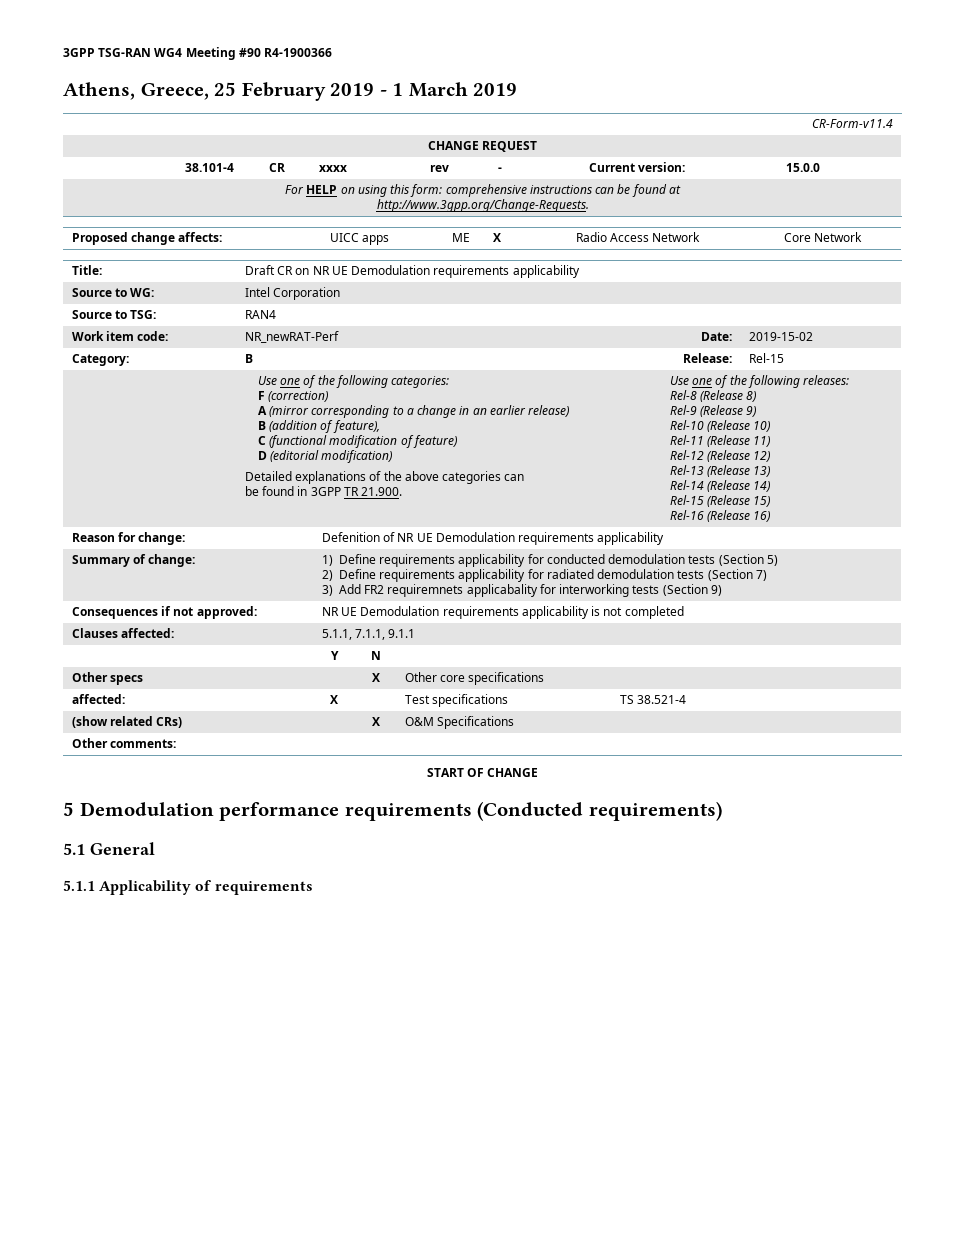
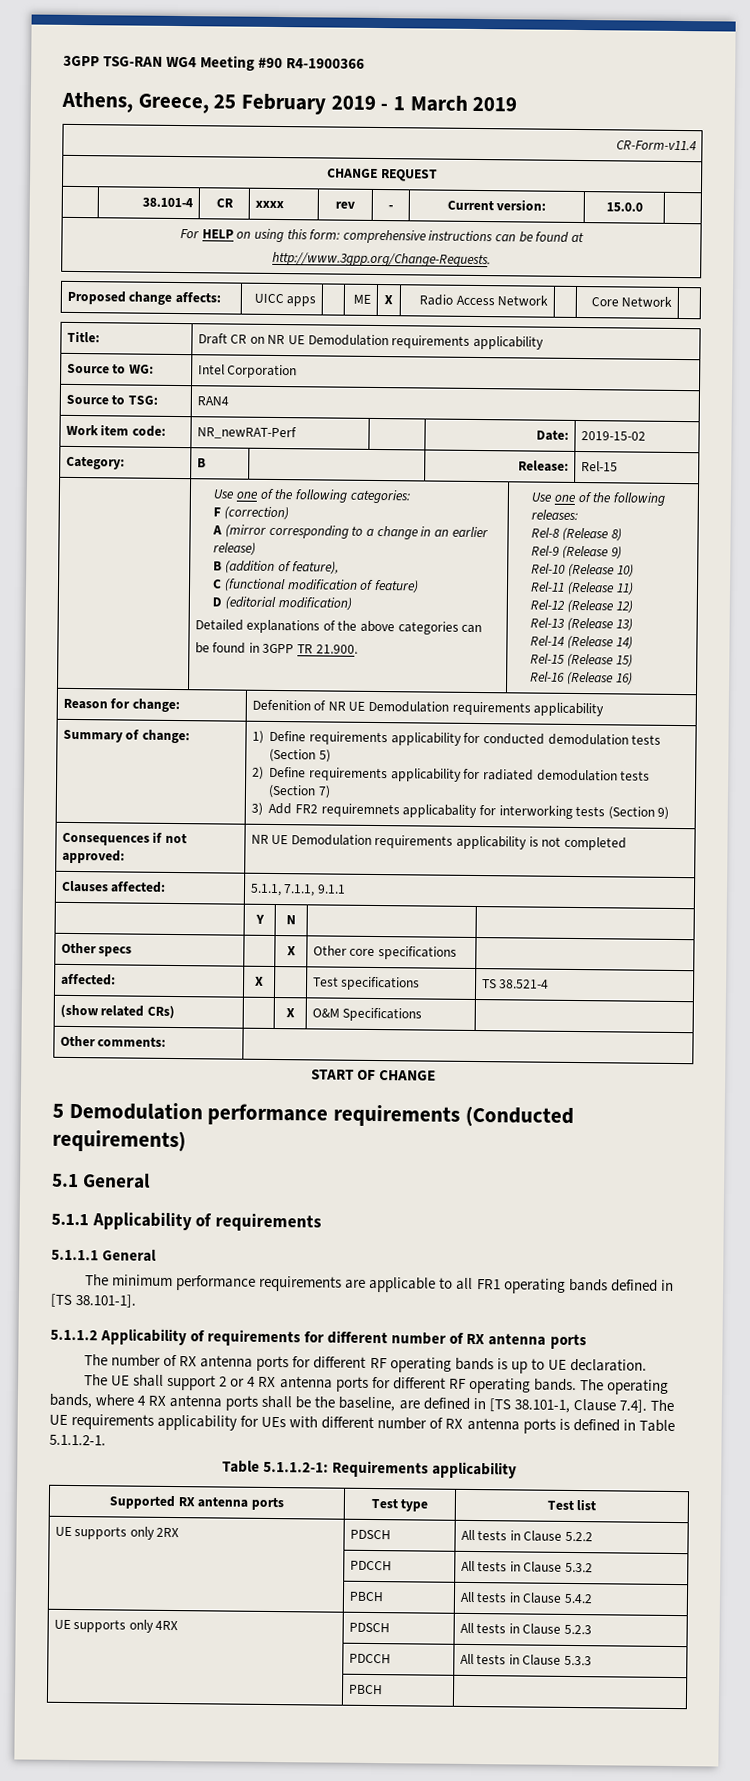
+ 5.1.1.1 General
+ The minimum performance requirements are applicable to all FR1 operating bands defined in [TS 38.101-1].
+ 5.1.1.2 Applicability of requirements for different number of RX antenna ports
+ The number of RX antenna ports for different RF operating bands is up to UE declaration.
+ The UE shall support 2 or 4 RX antenna ports for different RF operating bands. The operating bands, where 4 RX antenna ports shall be the baseline, are defined in [TS 38.101-1, Clause 7.4]. The UE requirements applicability for UEs with different number of RX antenna ports is defined in Table 5.1.1.2-1.
+ Table 5.1.1.2-1: Requirements applicability
+ Supported RX antenna ports | Test type | Test list
+ UE supports only 2RX | PDSCH | All tests in Clause 5.2.2
+ | PDCCH | All tests in Clause 5.3.2
+ | PBCH | All tests in Clause 5.4.2
+ UE supports only 4RX | PDSCH | All tests in Clause 5.2.3
+ | PDCCH | All tests in Clause 5.3.3
+ | PBCH |

